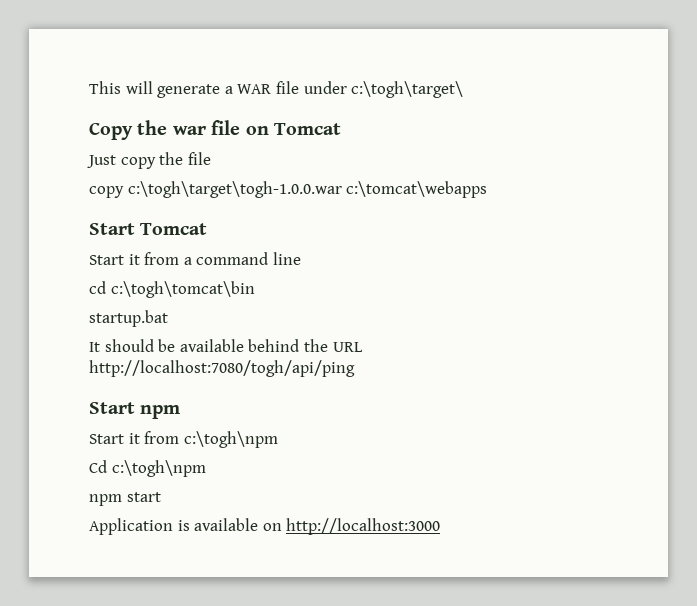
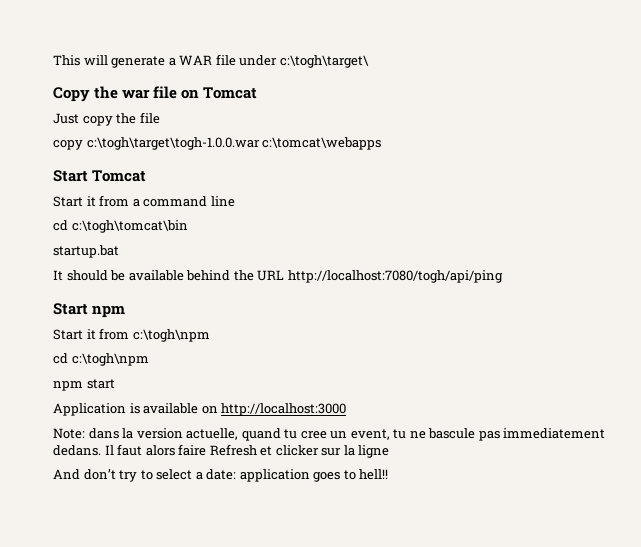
- Cd c:\togh\npm
+ cd c:\togh\npm
+ Note: dans la version actuelle, quand tu cree un event, tu ne bascule pas immediatement dedans. Il faut alors faire Refresh et clicker sur la ligne
+ And don’t try to select a date: application goes to hell!!

